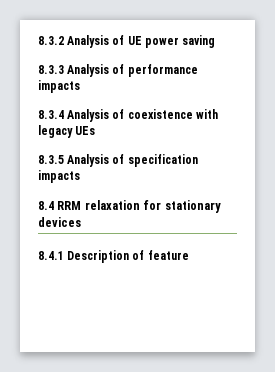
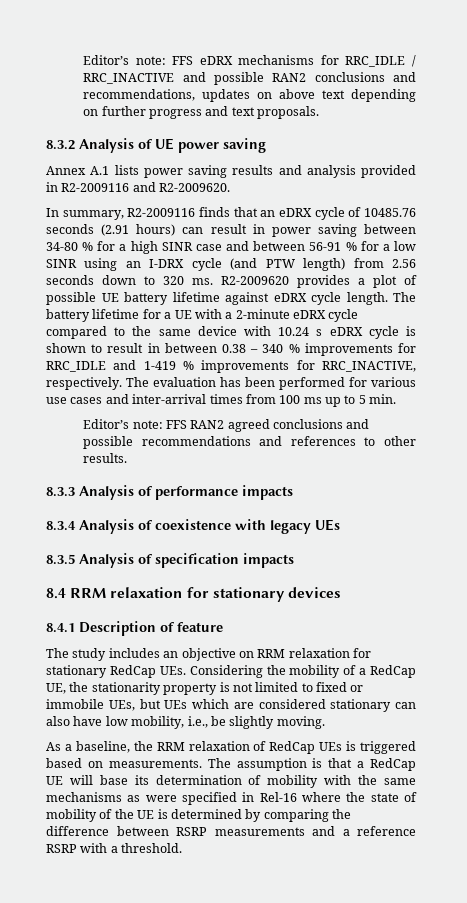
+ Editor’s note: FFS eDRX mechanisms for RRC_IDLE / RRC_INACTIVE and possible RAN2 conclusions and recommendations, updates on above text depending on further progress and text proposals.
+ Annex A.1 lists power saving results and analysis provided in R2-2009116 and R2-2009620.
+ In summary, R2-2009116 finds that an eDRX cycle of 10485.76 seconds (2.91 hours) can result in power saving between 34-80 % for a high SINR case and between 56-91 % for a low SINR using an I-DRX cycle (and PTW length) from 2.56 seconds down to 320 ms. R2-2009620 provides a plot of possible UE battery lifetime against eDRX cycle length. The battery lifetime for a UE with a 2-minute eDRX cycle compared to the same device with 10.24 s eDRX cycle is shown to result in between 0.38 – 340 % improvements for RRC_IDLE and 1-419 % improvements for RRC_INACTIVE, respectively. The evaluation has been performed for various use cases and inter-arrival times from 100 ms up to 5 min.
+ Editor’s note: FFS RAN2 agreed conclusions and possible recommendations and references to other results.
+ The study includes an objective on RRM relaxation for stationary RedCap UEs. Considering the mobility of a RedCap UE, the stationarity property is not limited to fixed or immobile UEs, but UEs which are considered stationary can also have low mobility, i.e., be slightly moving.
+ As a baseline, the RRM relaxation of RedCap UEs is triggered based on measurements. The assumption is that a RedCap UE will base its determination of mobility with the same mechanisms as were specified in Rel-16 where the state of mobility of the UE is determined by comparing the difference between RSRP measurements and a reference RSRP with a threshold.

